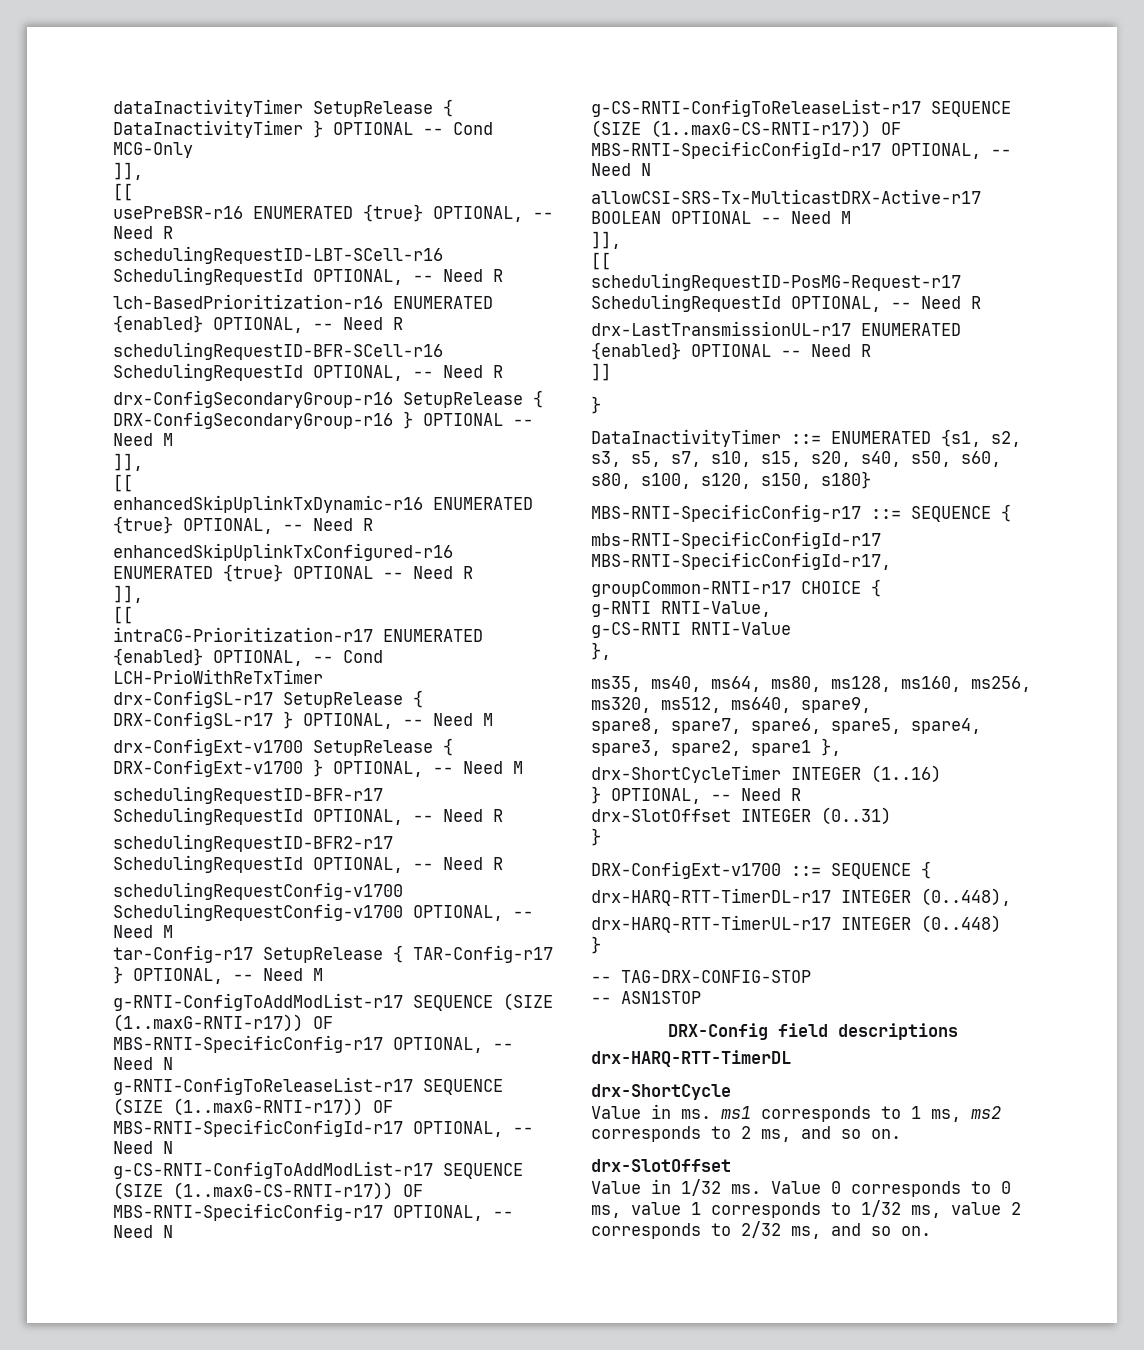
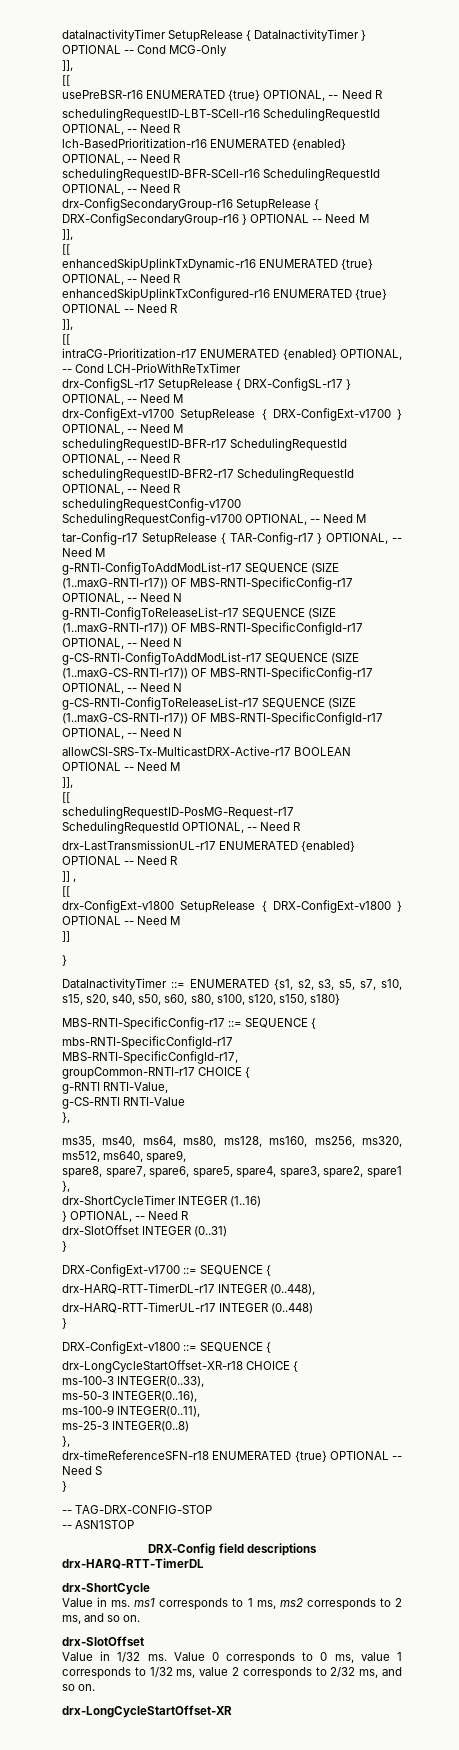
+ ]] ,
+ [[
+ drx-ConfigExt-v1800 SetupRelease { DRX-ConfigExt-v1800 } OPTIONAL -- Need M
+ DRX-ConfigExt-v1800 ::= SEQUENCE {
+ drx-LongCycleStartOffset-XR-r18 CHOICE {
+ ms-100-3 INTEGER(0..33),
+ ms-50-3 INTEGER(0..16),
+ ms-100-9 INTEGER(0..11),
+ ms-25-3 INTEGER(0..8)
+ },
+ drx-timeReferenceSFN-r18 ENUMERATED {true} OPTIONAL -- Need S
+ }
+ drx-LongCycleStartOffset-XR

